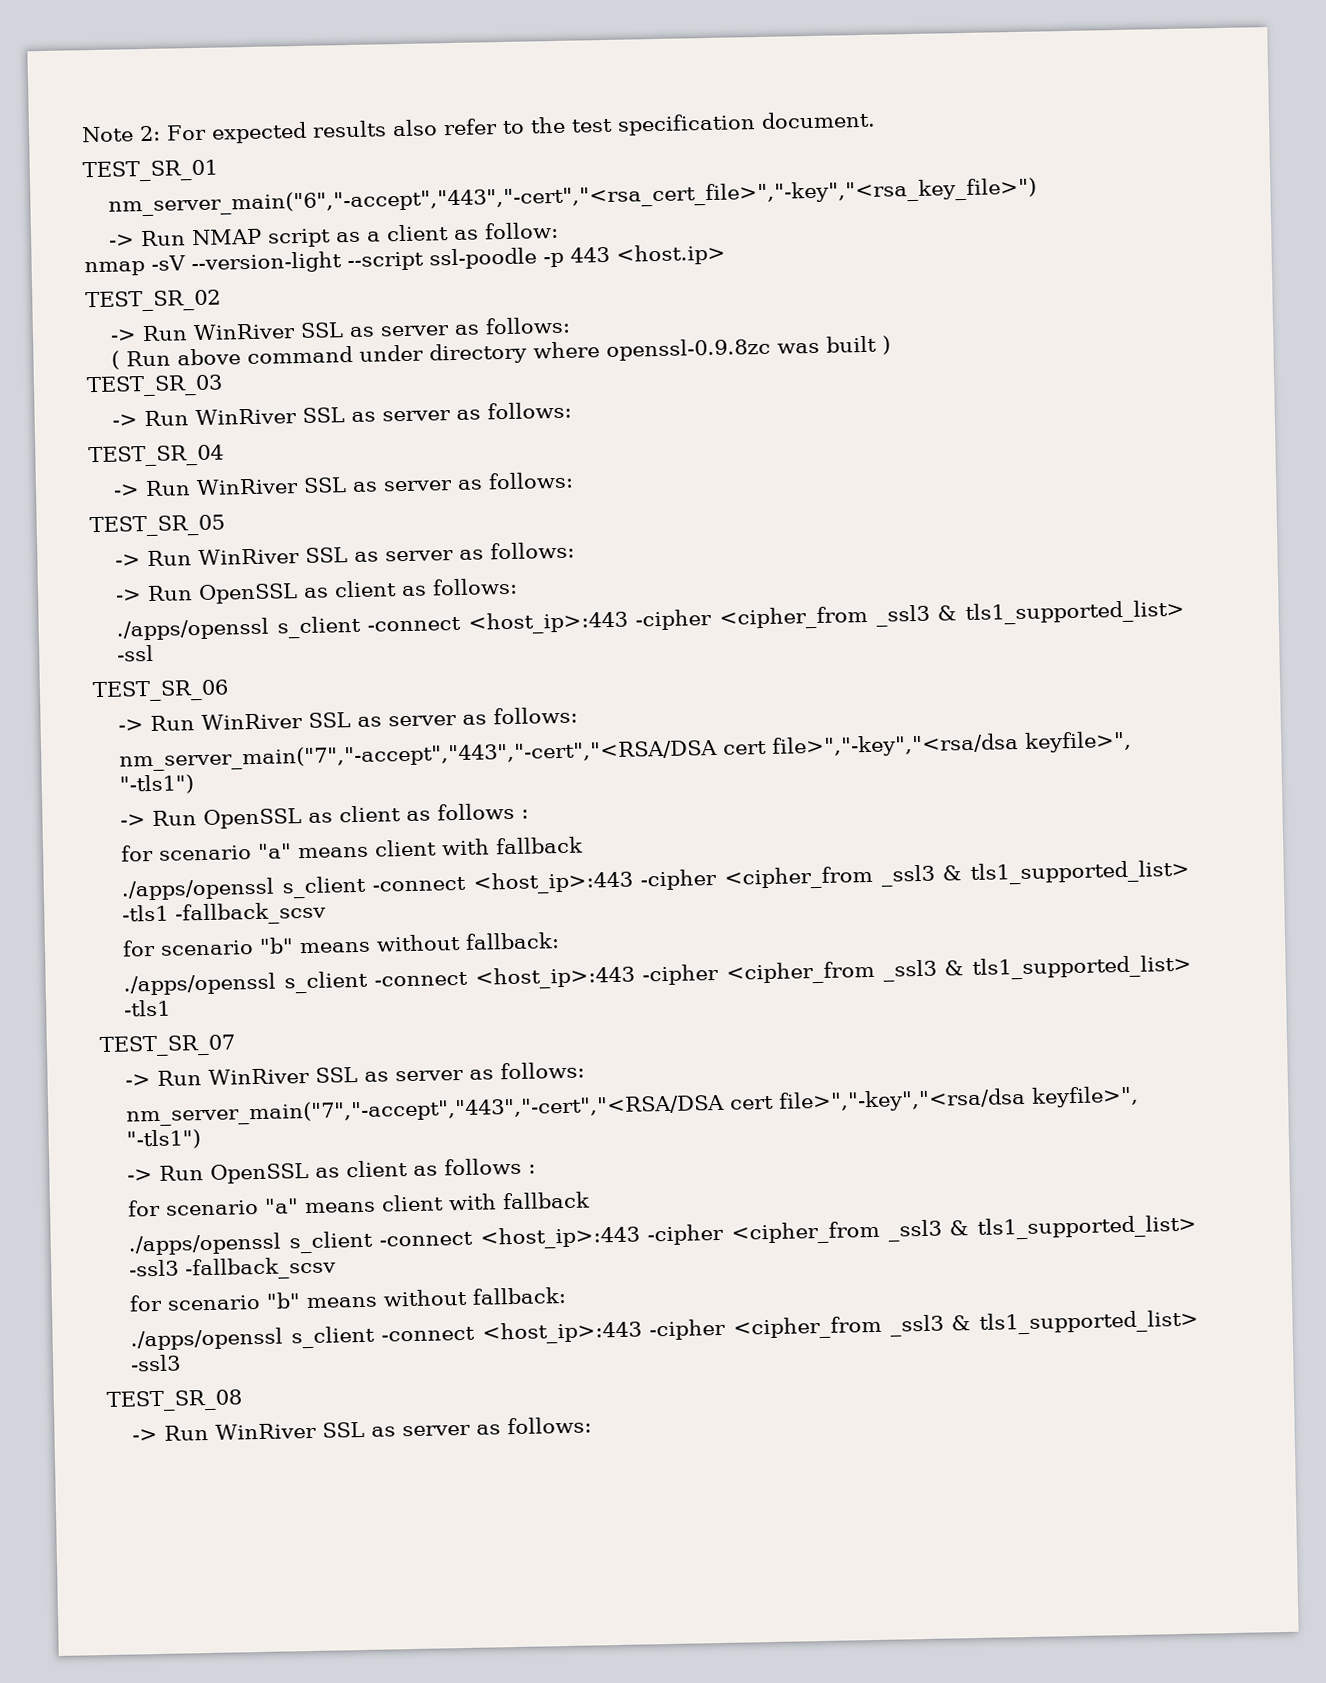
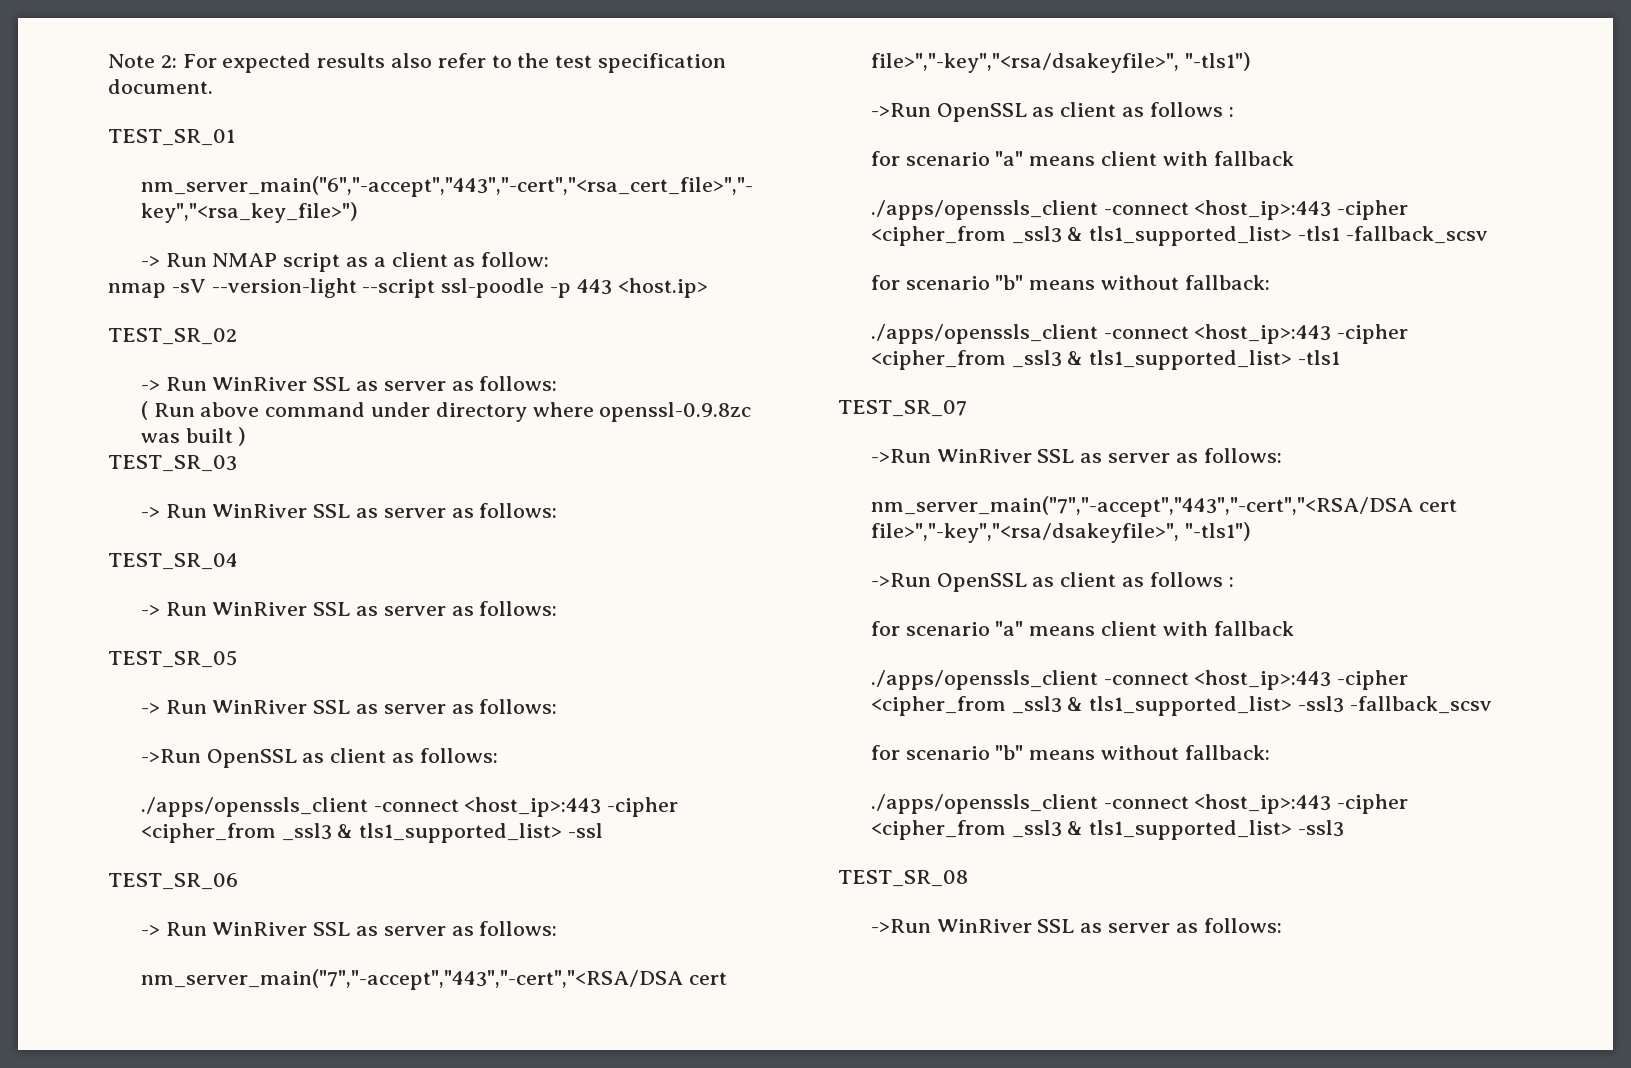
- -> Run OpenSSL as client as follows:
+ ->Run OpenSSL as client as follows:
- ./apps/openssl s_client -connect <host_ip>:443 -cipher <cipher_from _ssl3 & tls1_supported_list> -ssl
+ ./apps/openssls_client -connect <host_ip>:443 -cipher <cipher_from _ssl3 & tls1_supported_list> -ssl
  TEST_SR_06
  -> Run WinRiver SSL as server as follows:
- nm_server_main("7","-accept","443","-cert","<RSA/DSA cert file>","-key","<rsa/dsa keyfile>", "-tls1")
- -> Run OpenSSL as client as follows :
+ nm_server_main("7","-accept","443","-cert","<RSA/DSA cert file>","-key","<rsa/dsakeyfile>", "-tls1")
+ ->Run OpenSSL as client as follows :
- ./apps/openssl s_client -connect <host_ip>:443 -cipher <cipher_from _ssl3 & tls1_supported_list> -tls1 -fallback_scsv
+ ./apps/openssls_client -connect <host_ip>:443 -cipher <cipher_from _ssl3 & tls1_supported_list> -tls1 -fallback_scsv
  for scenario "b" means without fallback:
- ./apps/openssl s_client -connect <host_ip>:443 -cipher <cipher_from _ssl3 & tls1_supported_list> -tls1
+ ./apps/openssls_client -connect <host_ip>:443 -cipher <cipher_from _ssl3 & tls1_supported_list> -tls1
  TEST_SR_07
- -> Run WinRiver SSL as server as follows:
- nm_server_main("7","-accept","443","-cert","<RSA/DSA cert file>","-key","<rsa/dsa keyfile>", "-tls1")
- -> Run OpenSSL as client as follows :
+ ->Run WinRiver SSL as server as follows:
+ nm_server_main("7","-accept","443","-cert","<RSA/DSA cert file>","-key","<rsa/dsakeyfile>", "-tls1")
+ ->Run OpenSSL as client as follows :
- ./apps/openssl s_client -connect <host_ip>:443 -cipher <cipher_from _ssl3 & tls1_supported_list> -ssl3 -fallback_scsv
+ ./apps/openssls_client -connect <host_ip>:443 -cipher <cipher_from _ssl3 & tls1_supported_list> -ssl3 -fallback_scsv
  for scenario "b" means without fallback:
- ./apps/openssl s_client -connect <host_ip>:443 -cipher <cipher_from _ssl3 & tls1_supported_list> -ssl3
+ ./apps/openssls_client -connect <host_ip>:443 -cipher <cipher_from _ssl3 & tls1_supported_list> -ssl3
  TEST_SR_08
- -> Run WinRiver SSL as server as follows:
+ ->Run WinRiver SSL as server as follows:

